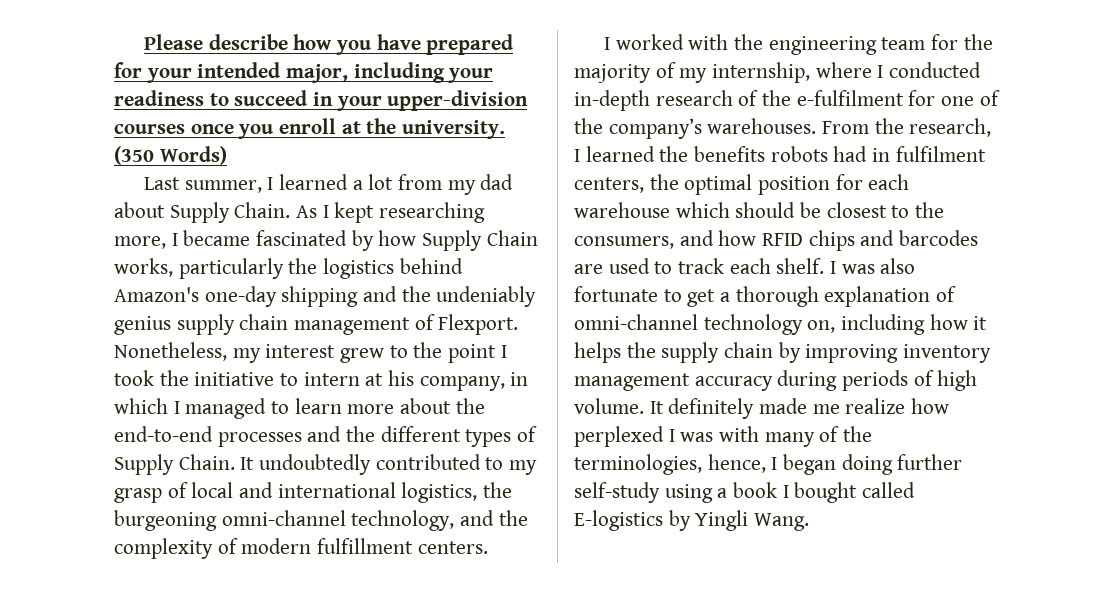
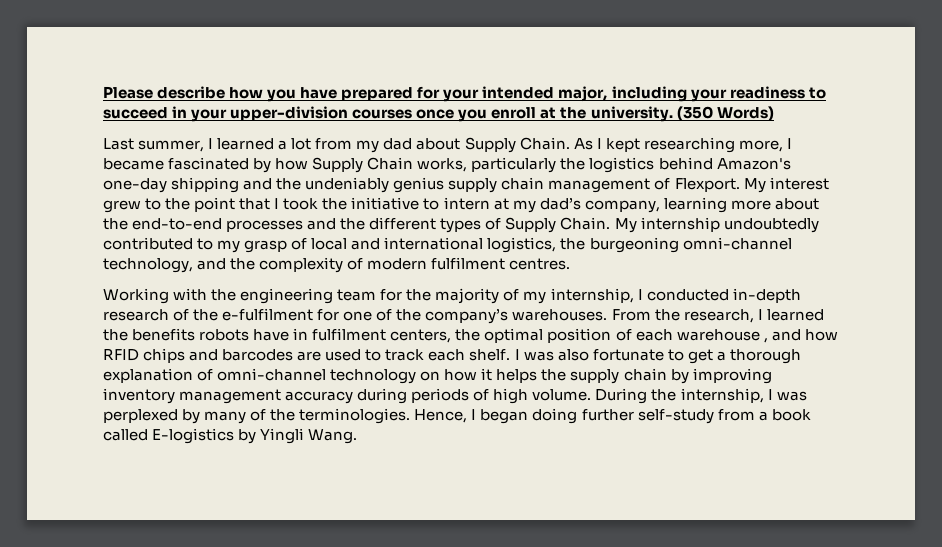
- Nonetheless, my interest grew to the point I took the initiative to intern at his company, in which I managed to learn more about the end-to-end processes and the different types of Supply Chain.
+ My interest grew to the point that I took the initiative to intern at my dad’s company, learning more about the end-to-end processes and the different types of Supply Chain.
- It undoubtedly contributed to my grasp of local and international logistics, the burgeoning omni-channel technology, and the complexity of modern fulfillment centers.
- I worked with the engineering team for the majority of my internship, where I conducted in-depth research of the e-fulfilment for one of the company’s warehouses.
+ My internship undoubtedly contributed to my grasp of local and international logistics, the burgeoning omni-channel technology, and the complexity of modern fulfilment centres.
+ Working with the engineering team for the majority of my internship, I conducted in-depth research of the e-fulfilment for one of the company’s warehouses.
- From the research, I learned the benefits robots had in fulfilment centers, the optimal position for each warehouse which should be closest to the consumers, and how RFID chips and barcodes are used to track each shelf.
+ From the research, I learned the benefits robots have in fulfilment centers, the optimal position of each warehouse , and how RFID chips and barcodes are used to track each shelf.
- I was also fortunate to get a thorough explanation of omni-channel technology on, including how it helps the supply chain by improving inventory management accuracy during periods of high volume.
+ I was also fortunate to get a thorough explanation of omni-channel technology on how it helps the supply chain by improving inventory management accuracy during periods of high volume.
- It definitely made me realize how perplexed I was with many of the terminologies, hence, I began doing further self-study using a book I bought called E-logistics by Yingli Wang.
+ During the internship, I was perplexed by many of the terminologies. Hence, I began doing further self-study from a book called E-logistics by Yingli Wang.

